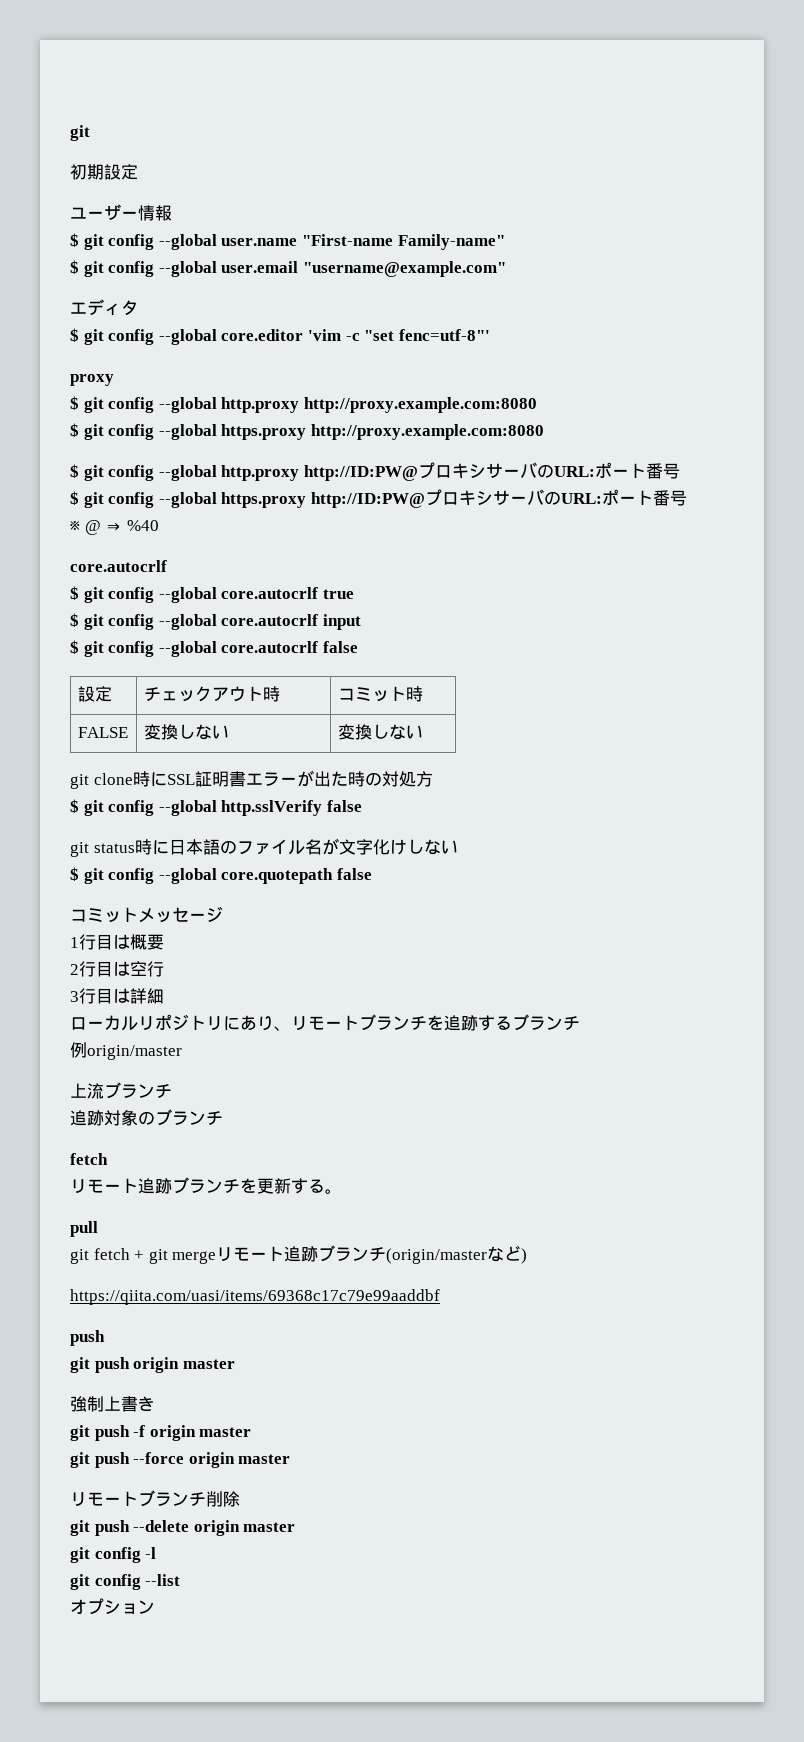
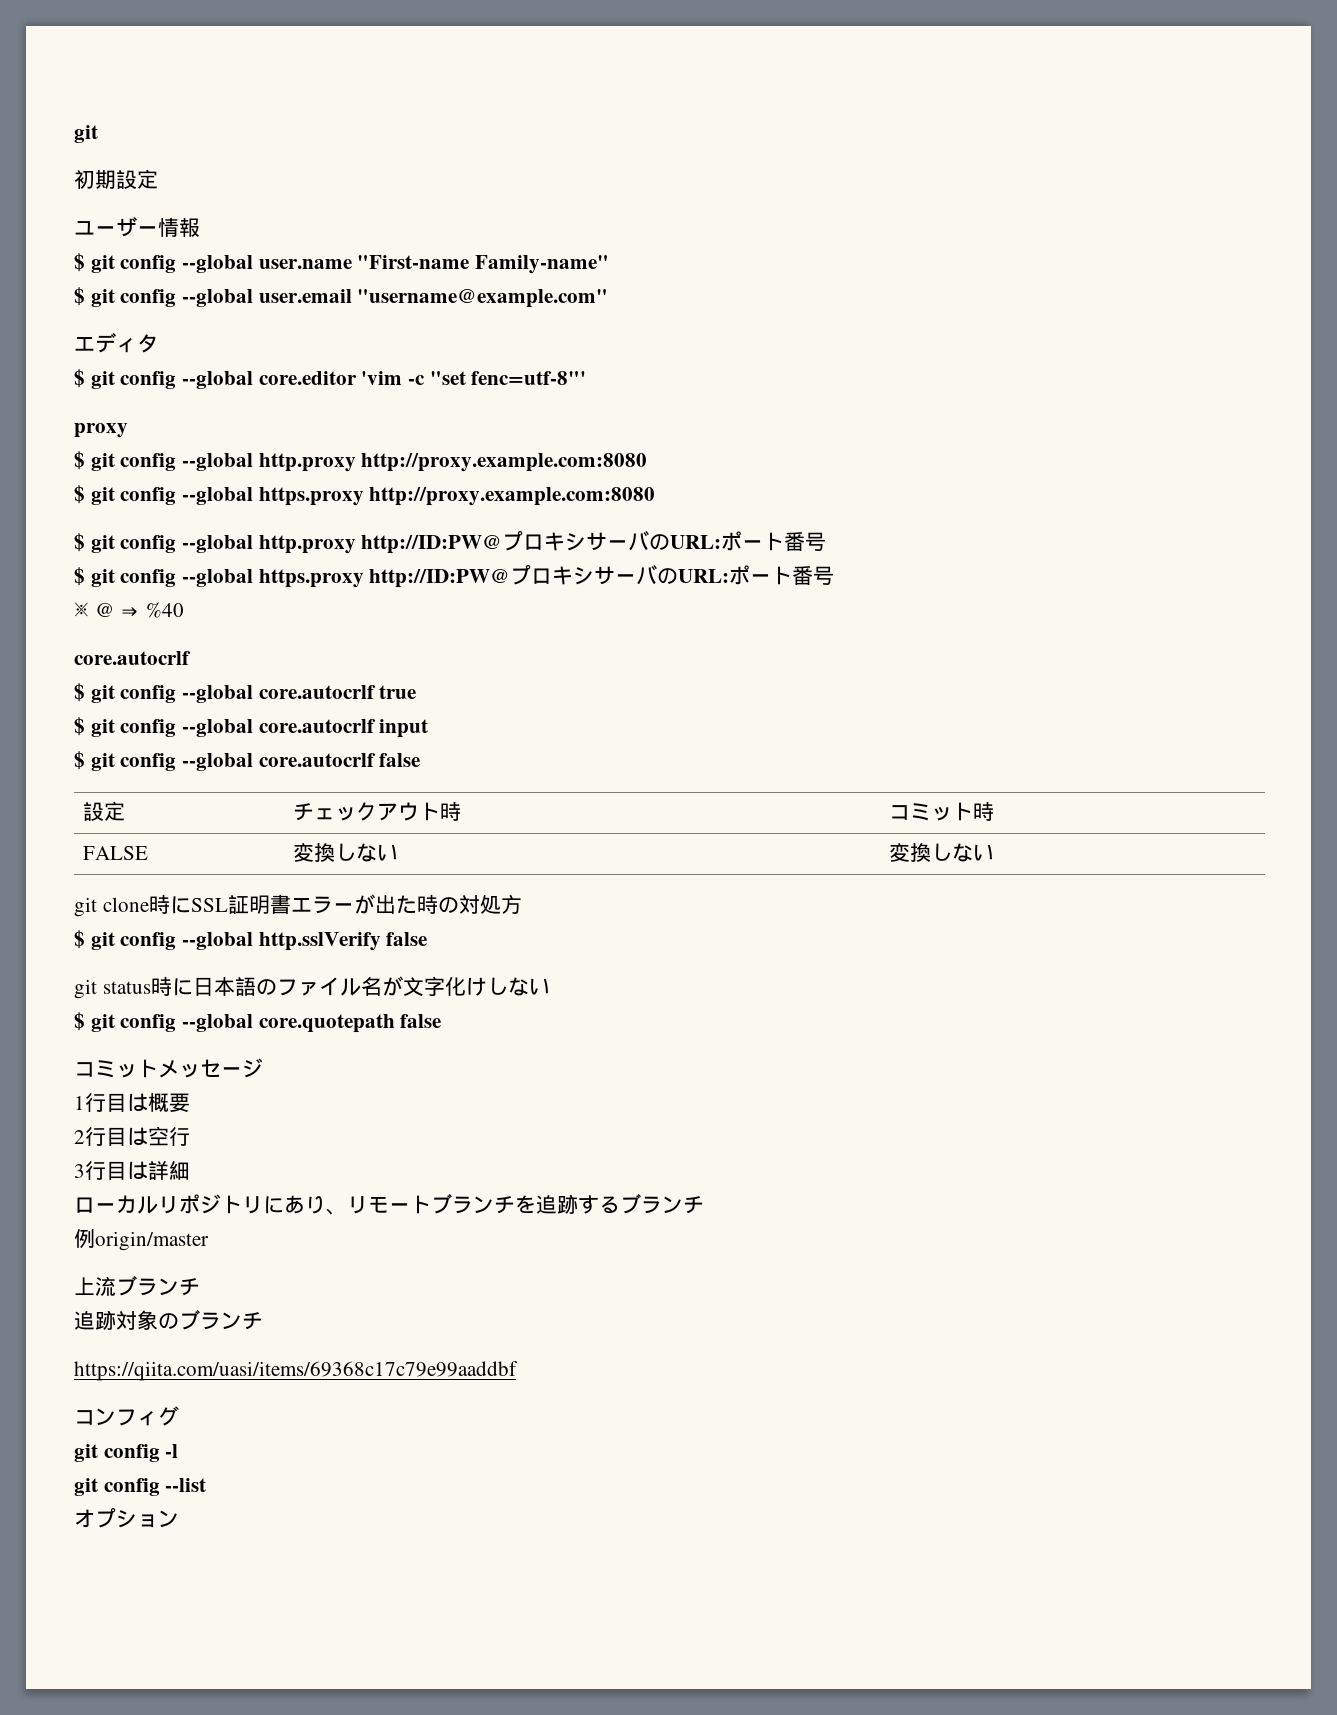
  追跡対象のブランチ
- fetch
- リモート追跡ブランチを更新する。
- pull
- git fetch + git mergeリモート追跡ブランチ(origin/masterなど)
  https://qiita.com/uasi/items/69368c17c79e99aaddbf
- push
- git push origin master
- 強制上書き
- git push -f origin master
- git push --force origin master
- リモートブランチ削除
- git push --delete origin master
+ コンフィグ

